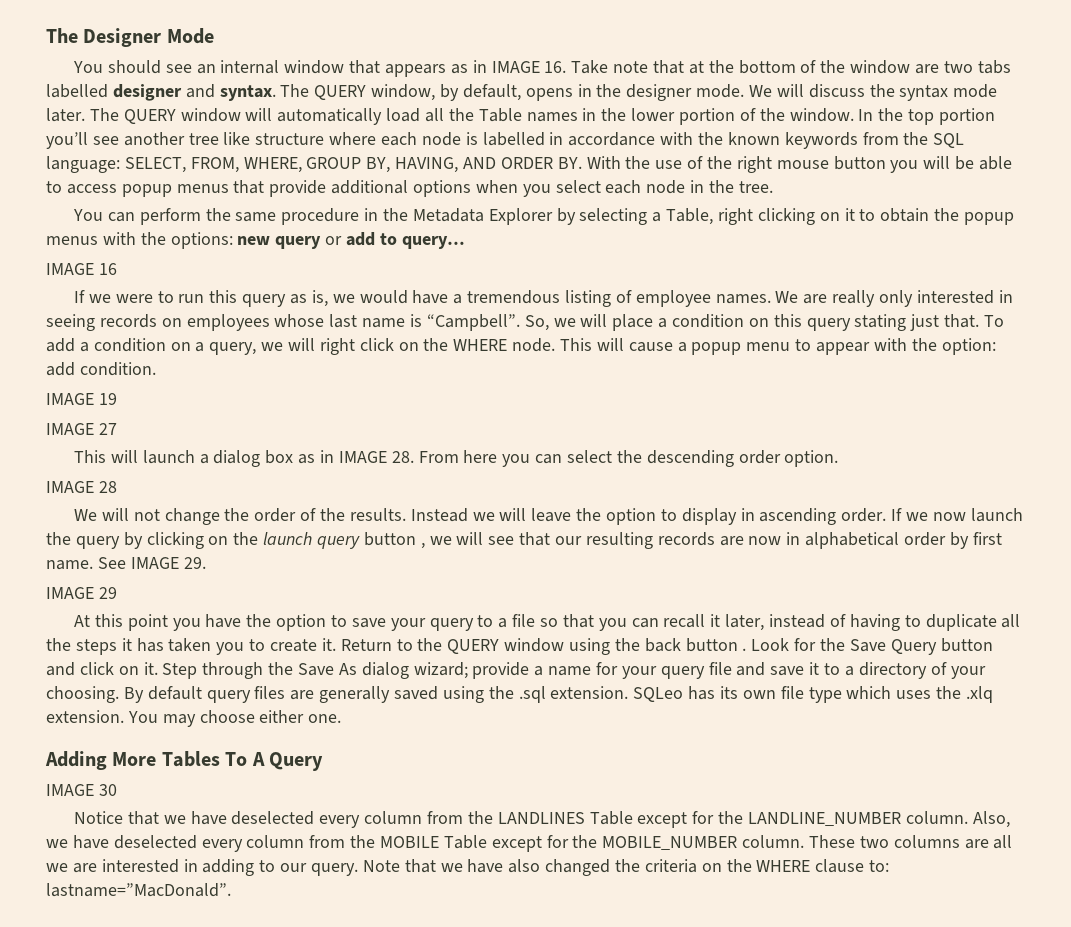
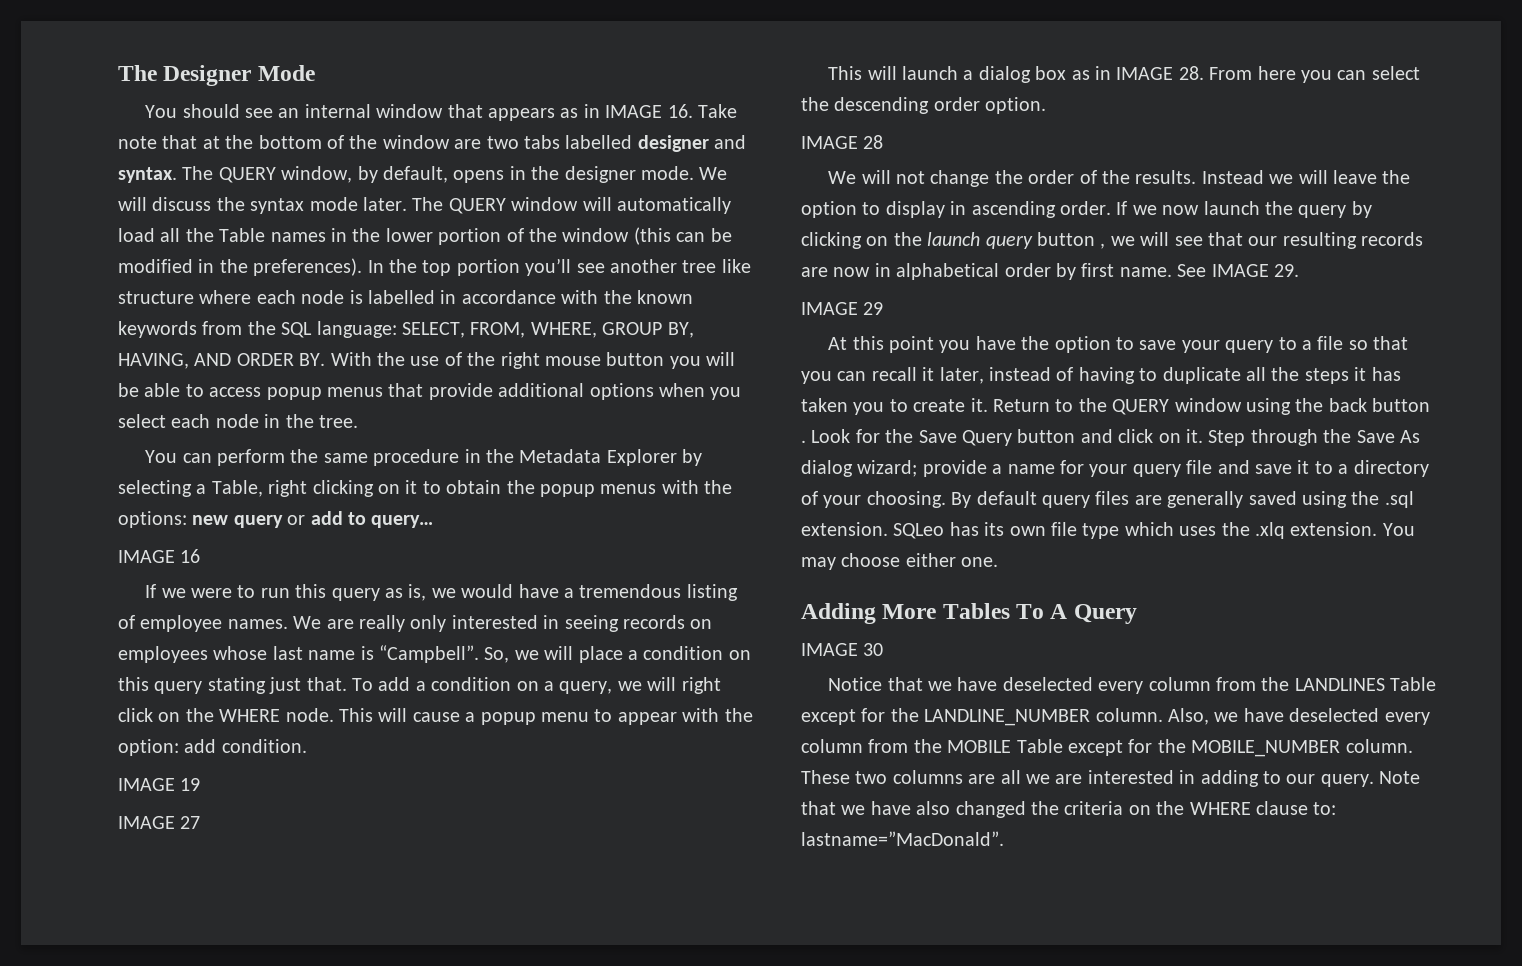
- The QUERY window will automatically load all the Table names in the lower portion of the window.
+ The QUERY window will automatically load all the Table names in the lower portion of the window (this can be modified in the preferences).

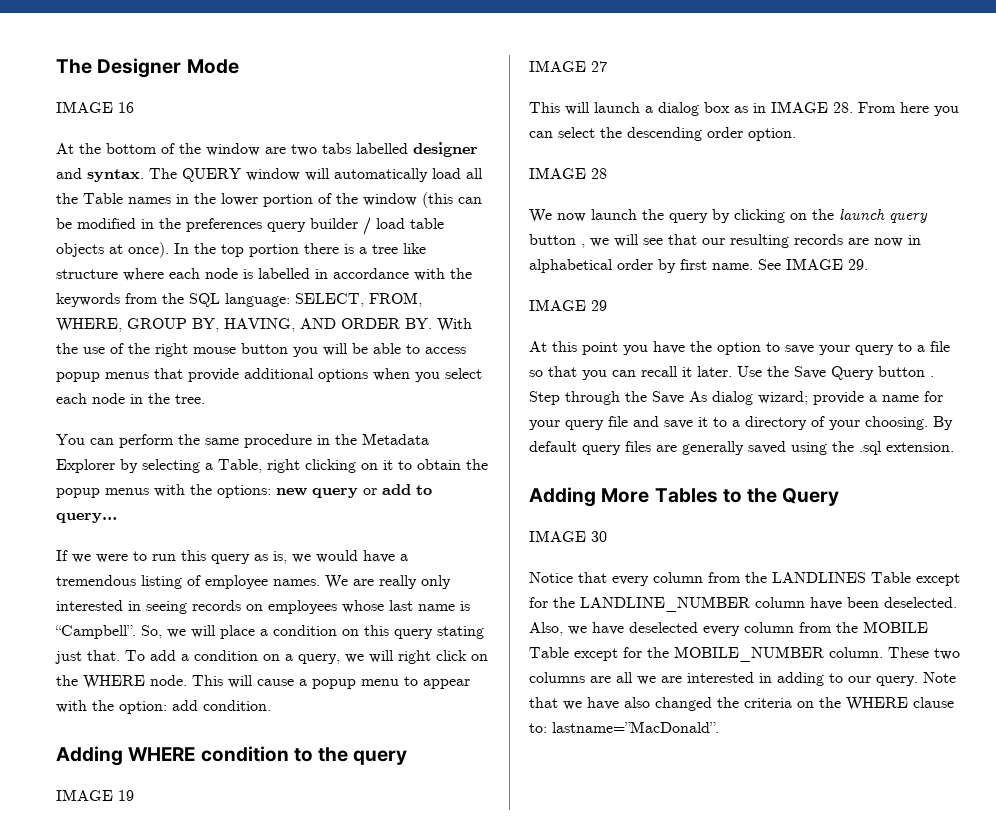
- You should see an internal window that appears as in IMAGE 16. Take note that at the bottom of the window are two tabs labelled designer and syntax.
+ IMAGE 16
+ At the bottom of the window are two tabs labelled designer and syntax.
- The QUERY window, by default, opens in the designer mode. We will discuss the syntax mode later. The QUERY window will automatically load all the Table names in the lower portion of the window (this can be modified in the preferences).
+ The QUERY window will automatically load all the Table names in the lower portion of the window (this can be modified in the preferences query builder / load table objects at once).
- In the top portion you’ll see another tree like structure where each node is labelled in accordance with the known keywords from the SQL language: SELECT, FROM, WHERE, GROUP BY, HAVING, AND ORDER BY. With the use of the right mouse button you will be able to access popup menus that provide additional options when you select each node in the tree.
+ In the top portion there is a tree like structure where each node is labelled in accordance with the keywords from the SQL language: SELECT, FROM, WHERE, GROUP BY, HAVING, AND ORDER BY. With the use of the right mouse button you will be able to access popup menus that provide additional options when you select each node in the tree.
- IMAGE 16
+ Adding WHERE condition to the query
- We will not change the order of the results. Instead we will leave the option to display in ascending order. If we now launch the query by clicking on the launch query button , we will see that our resulting records are now in alphabetical order by first name.
+ We now launch the query by clicking on the launch query button , we will see that our resulting records are now in alphabetical order by first name.
- At this point you have the option to save your query to a file so that you can recall it later, instead of having to duplicate all the steps it has taken you to create it. Return to the QUERY window using the back button . Look for the Save Query button and click on it.
+ At this point you have the option to save your query to a file so that you can recall it later. Use the Save Query button .
- SQLeo has its own file type which uses the .xlq extension. You may choose either one.
- Adding More Tables To A Query
+ Adding More Tables to the Query
- Notice that we have deselected every column from the LANDLINES Table except for the LANDLINE_NUMBER column.
+ Notice that every column from the LANDLINES Table except for the LANDLINE_NUMBER column have been deselected.

